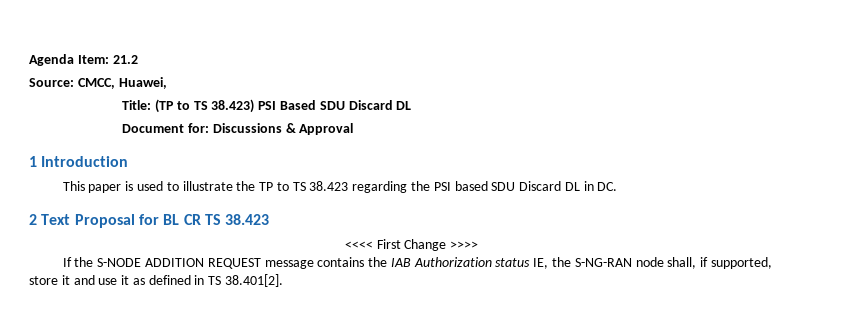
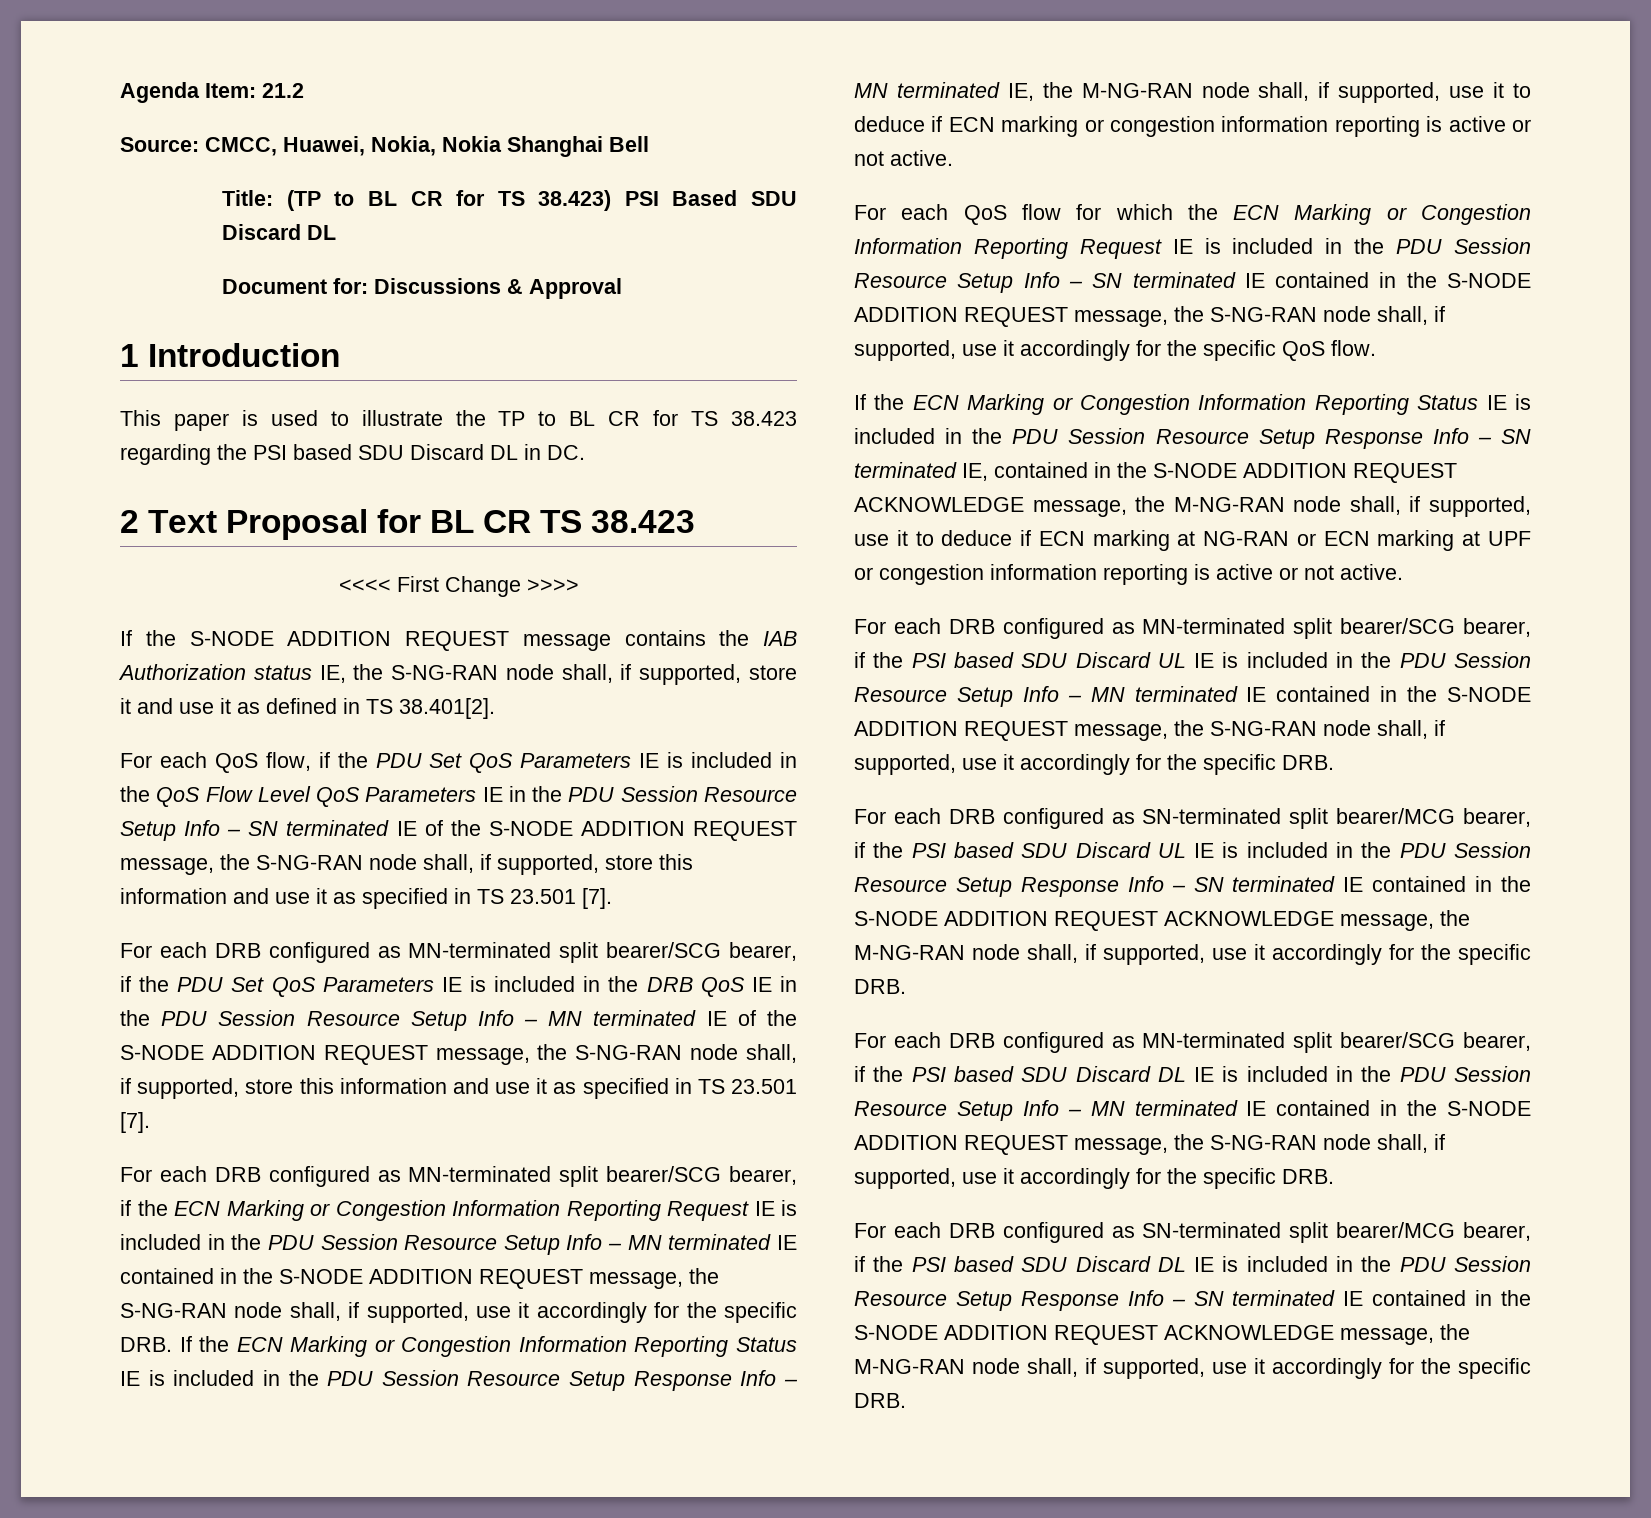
- Source: CMCC, Huawei,
+ Source: CMCC, Huawei, Nokia, Nokia Shanghai Bell
- Title: (TP to TS 38.423) PSI Based SDU Discard DL
+ Title: (TP to BL CR for TS 38.423) PSI Based SDU Discard DL
- This paper is used to illustrate the TP to TS 38.423 regarding the PSI based SDU Discard DL in DC.
+ This paper is used to illustrate the TP to BL CR for TS 38.423 regarding the PSI based SDU Discard DL in DC.
+ For each QoS flow, if the PDU Set QoS Parameters IE is included in the QoS Flow Level QoS Parameters IE in the PDU Session Resource Setup Info – SN terminated IE of the S-NODE ADDITION REQUEST message, the S-NG-RAN node shall, if supported, store this information and use it as specified in TS 23.501 [7].
+ For each DRB configured as MN-terminated split bearer/SCG bearer, if the PDU Set QoS Parameters IE is included in the DRB QoS IE in the PDU Session Resource Setup Info – MN terminated IE of the S-NODE ADDITION REQUEST message, the S-NG-RAN node shall, if supported, store this information and use it as specified in TS 23.501 [7].
+ For each DRB configured as MN-terminated split bearer/SCG bearer, if the ECN Marking or Congestion Information Reporting Request IE is included in the PDU Session Resource Setup Info – MN terminated IE contained in the S-NODE ADDITION REQUEST message, the S-NG-RAN node shall, if supported, use it accordingly for the specific DRB. If the ECN Marking or Congestion Information Reporting Status IE is included in the PDU Session Resource Setup Response Info – MN terminated IE, the M-NG-RAN node shall, if supported, use it to deduce if ECN marking or congestion information reporting is active or not active.
+ For each QoS flow for which the ECN Marking or Congestion Information Reporting Request IE is included in the PDU Session Resource Setup Info – SN terminated IE contained in the S-NODE ADDITION REQUEST message, the S-NG-RAN node shall, if supported, use it accordingly for the specific QoS flow.
+ If the ECN Marking or Congestion Information Reporting Status IE is included in the PDU Session Resource Setup Response Info – SN terminated IE, contained in the S-NODE ADDITION REQUEST ACKNOWLEDGE message, the M-NG-RAN node shall, if supported, use it to deduce if ECN marking at NG-RAN or ECN marking at UPF or congestion information reporting is active or not active.
+ For each DRB configured as MN-terminated split bearer/SCG bearer, if the PSI based SDU Discard UL IE is included in the PDU Session Resource Setup Info – MN terminated IE contained in the S-NODE ADDITION REQUEST message, the S-NG-RAN node shall, if supported, use it accordingly for the specific DRB.
+ For each DRB configured as SN-terminated split bearer/MCG bearer, if the PSI based SDU Discard UL IE is included in the PDU Session Resource Setup Response Info – SN terminated IE contained in the S-NODE ADDITION REQUEST ACKNOWLEDGE message, the M-NG-RAN node shall, if supported, use it accordingly for the specific DRB.
+ For each DRB configured as MN-terminated split bearer/SCG bearer, if the PSI based SDU Discard DL IE is included in the PDU Session Resource Setup Info – MN terminated IE contained in the S-NODE ADDITION REQUEST message, the S-NG-RAN node shall, if supported, use it accordingly for the specific DRB.
+ For each DRB configured as SN-terminated split bearer/MCG bearer, if the PSI based SDU Discard DL IE is included in the PDU Session Resource Setup Response Info – SN terminated IE contained in the S-NODE ADDITION REQUEST ACKNOWLEDGE message, the M-NG-RAN node shall, if supported, use it accordingly for the specific DRB.

